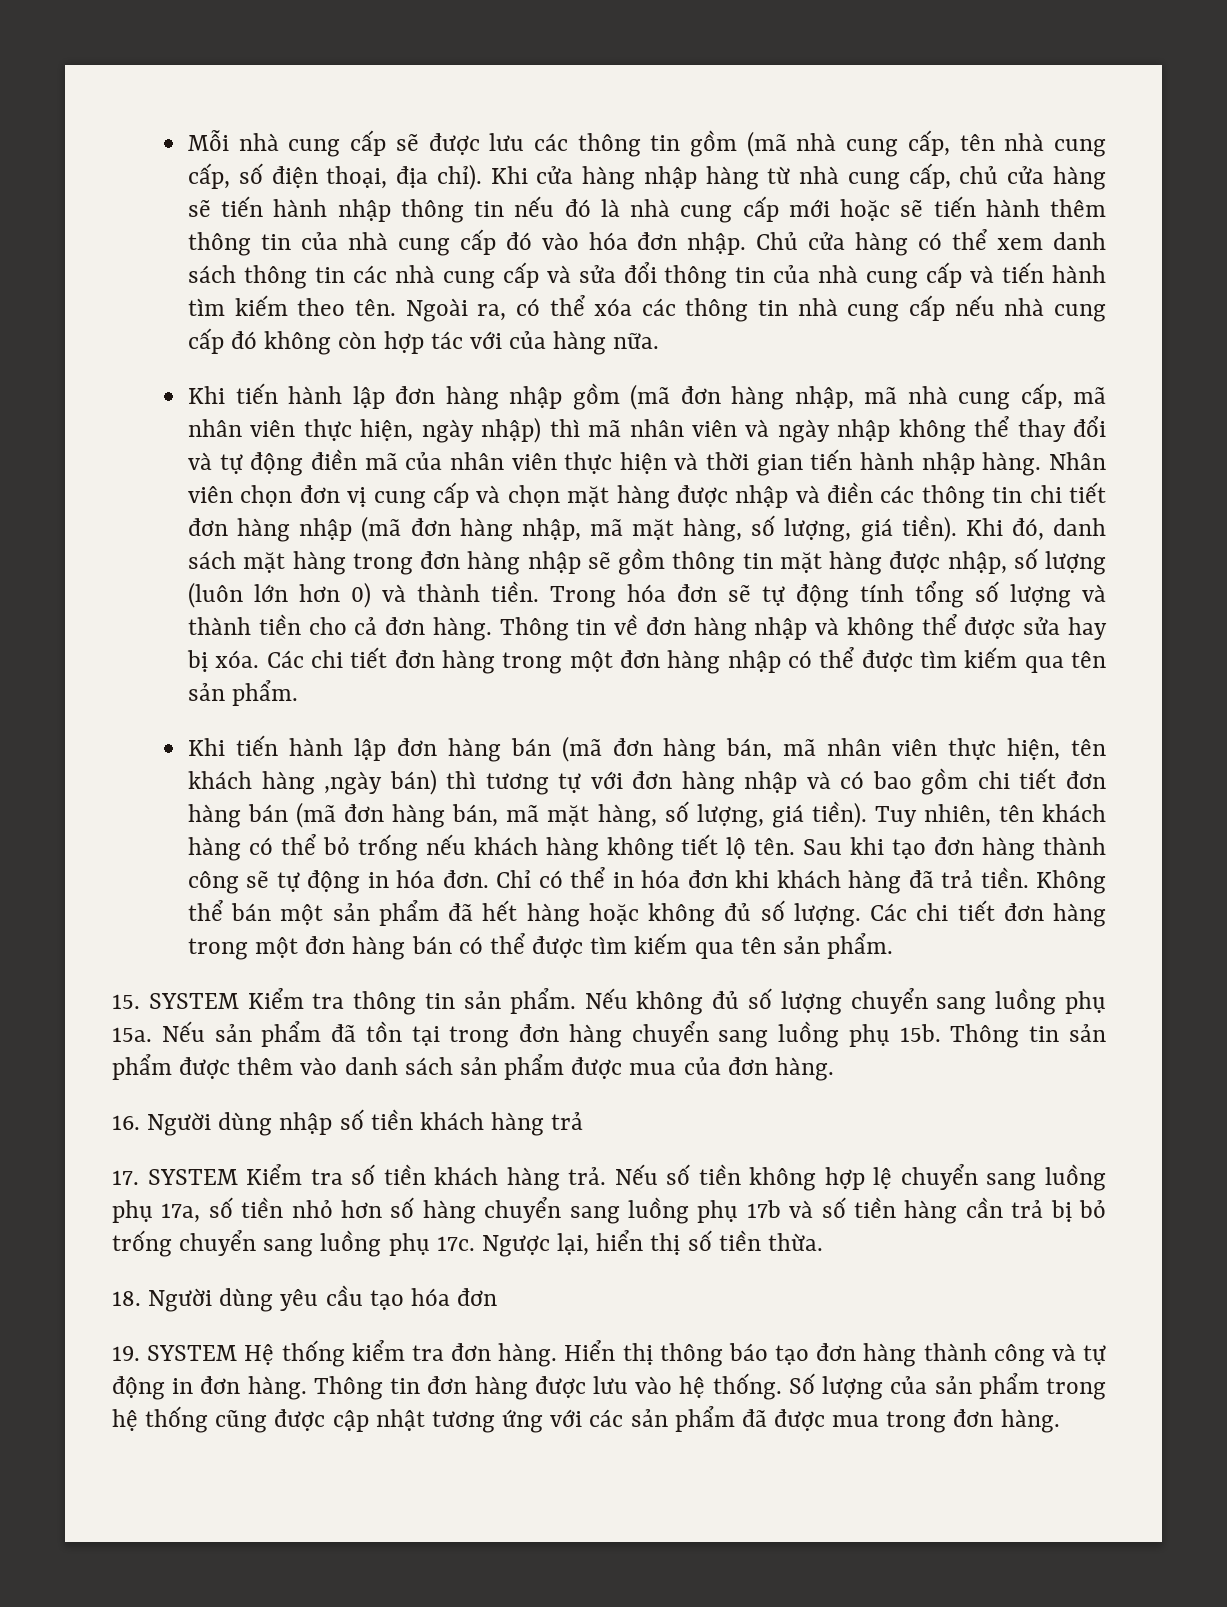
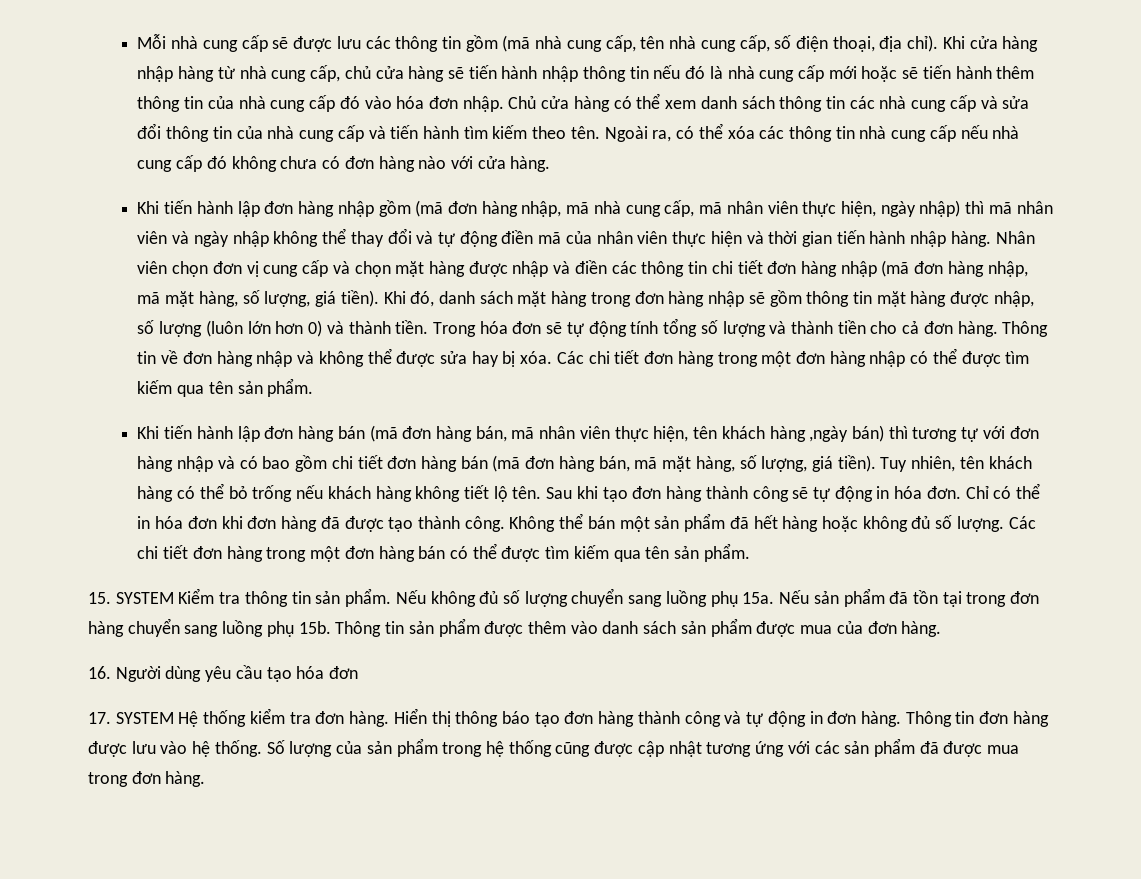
- Ngoài ra, có thể xóa các thông tin nhà cung cấp nếu nhà cung cấp đó không còn hợp tác với của hàng nữa.
+ Ngoài ra, có thể xóa các thông tin nhà cung cấp nếu nhà cung cấp đó không chưa có đơn hàng nào với cửa hàng.
- Chỉ có thể in hóa đơn khi khách hàng đã trả tiền.
+ Chỉ có thể in hóa đơn khi đơn hàng đã được tạo thành công.
- 16. Người dùng nhập số tiền khách hàng trả
- 17. SYSTEM Kiểm tra số tiền khách hàng trả. Nếu số tiền không hợp lệ chuyển sang luồng phụ 17a, số tiền nhỏ hơn số hàng chuyển sang luồng phụ 17b và số tiền hàng cần trả bị bỏ trống chuyển sang luồng phụ 17c. Ngược lại, hiển thị số tiền thừa.
- 18. Người dùng yêu cầu tạo hóa đơn
+ 16. Người dùng yêu cầu tạo hóa đơn
- 19. SYSTEM Hệ thống kiểm tra đơn hàng.
+ 17. SYSTEM Hệ thống kiểm tra đơn hàng.

